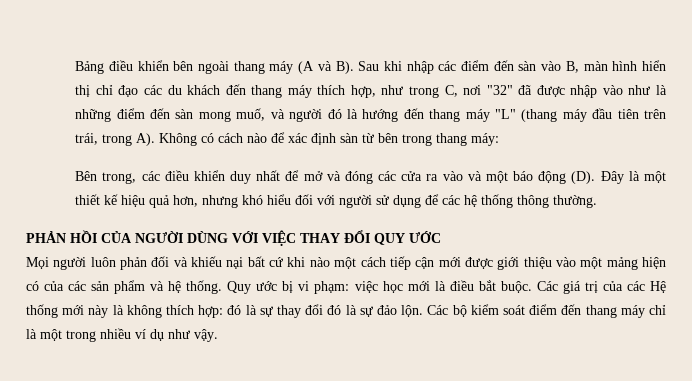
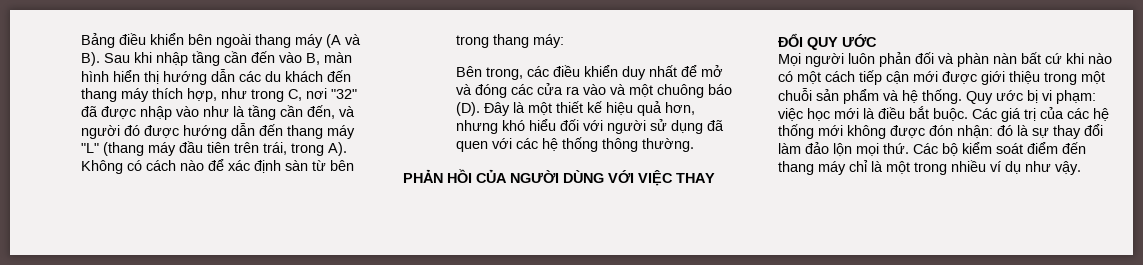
- Bảng điều khiển bên ngoài thang máy (A và B). Sau khi nhập các điểm đến sàn vào B, màn hình hiển thị chỉ đạo các du khách đến thang máy thích hợp, như trong C, nơi "32" đã được nhập vào như là những điểm đến sàn mong muố, và người đó là hướng đến thang máy "L" (thang máy đầu tiên trên trái, trong A). Không có cách nào để xác định sàn từ bên trong thang máy:
+ Bảng điều khiển bên ngoài thang máy (A và B). Sau khi nhập tầng cần đến vào B, màn hình hiển thị hướng dẫn các du khách đến thang máy thích hợp, như trong C, nơi "32" đã được nhập vào như là tầng cần đến, và người đó được hướng dẫn đến thang máy "L" (thang máy đầu tiên trên trái, trong A). Không có cách nào để xác định sàn từ bên trong thang máy:
- Bên trong, các điều khiển duy nhất để mở và đóng các cửa ra vào và một báo động (D). Đây là một thiết kế hiệu quả hơn, nhưng khó hiểu đối với người sử dụng để các hệ thống thông thường.
+ Bên trong, các điều khiển duy nhất để mở và đóng các cửa ra vào và một chuông báo (D). Đây là một thiết kế hiệu quả hơn, nhưng khó hiểu đối với người sử dụng đã quen với các hệ thống thông thường.
- Mọi người luôn phản đối và khiếu nại bất cứ khi nào một cách tiếp cận mới được giới thiệu vào một mảng hiện có của các sản phẩm và hệ thống.
+ Mọi người luôn phản đối và phàn nàn bất cứ khi nào có một cách tiếp cận mới được giới thiệu trong một chuỗi sản phẩm và hệ thống.
- Các giá trị của các Hệ thống mới này là không thích hợp: đó là sự thay đổi đó là sự đảo lộn.
+ Các giá trị của các hệ thống mới không được đón nhận: đó là sự thay đổi làm đảo lộn mọi thứ.

